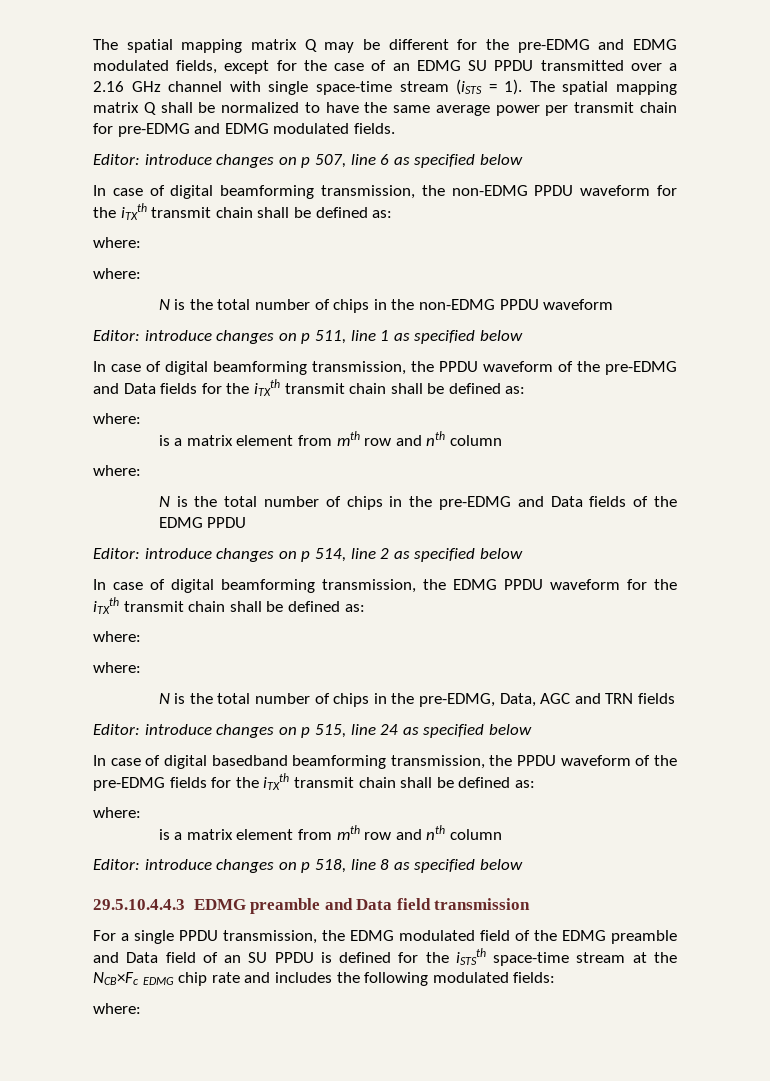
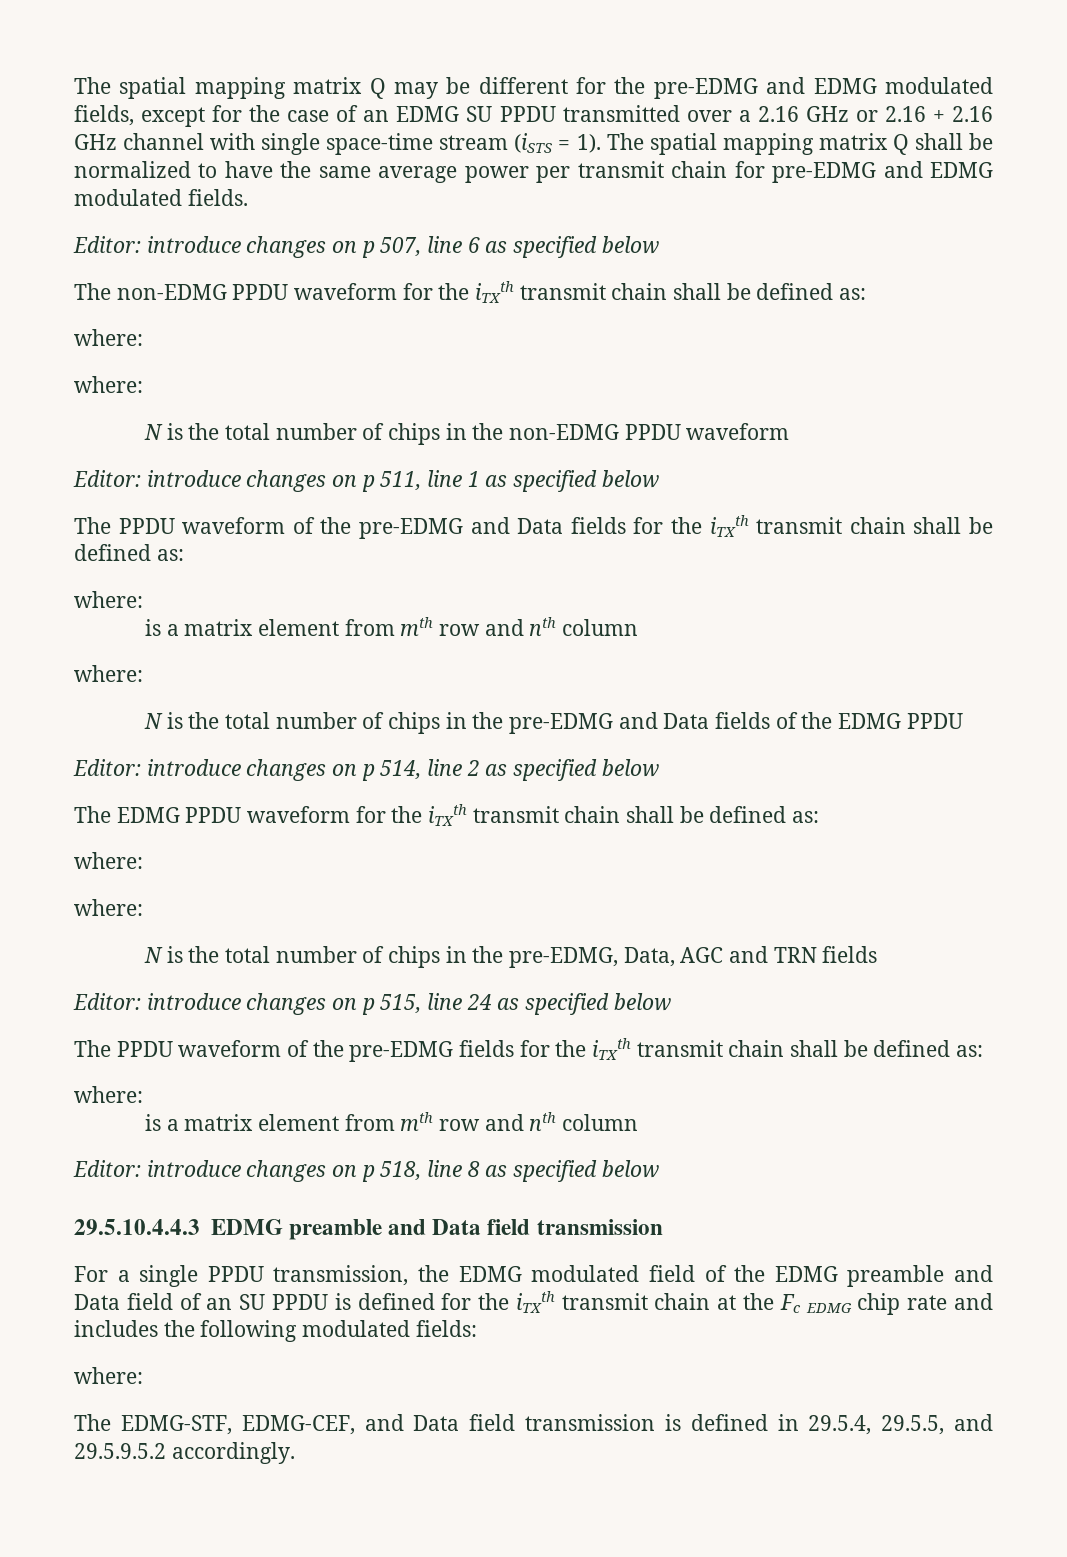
- The spatial mapping matrix Q may be different for the pre-EDMG and EDMG modulated fields, except for the case of an EDMG SU PPDU transmitted over a 2.16 GHz channel with single space-time stream (iSTS = 1).
+ The spatial mapping matrix Q may be different for the pre-EDMG and EDMG modulated fields, except for the case of an EDMG SU PPDU transmitted over a 2.16 GHz or 2.16 + 2.16 GHz channel with single space-time stream (iSTS = 1).
- In case of digital beamforming transmission, the non-EDMG PPDU waveform for the iTXth transmit chain shall be defined as:
+ The non-EDMG PPDU waveform for the iTXth transmit chain shall be defined as:
- In case of digital beamforming transmission, the PPDU waveform of the pre-EDMG and Data fields for the iTXth transmit chain shall be defined as:
+ The PPDU waveform of the pre-EDMG and Data fields for the iTXth transmit chain shall be defined as:
- In case of digital beamforming transmission, the EDMG PPDU waveform for the iTXth transmit chain shall be defined as:
+ The EDMG PPDU waveform for the iTXth transmit chain shall be defined as:
- In case of digital basedband beamforming transmission, the PPDU waveform of the pre-EDMG fields for the iTXth transmit chain shall be defined as:
+ The PPDU waveform of the pre-EDMG fields for the iTXth transmit chain shall be defined as:
- For a single PPDU transmission, the EDMG modulated field of the EDMG preamble and Data field of an SU PPDU is defined for the iSTSth space-time stream at the NCB×Fc EDMG chip rate and includes the following modulated fields:
+ For a single PPDU transmission, the EDMG modulated field of the EDMG preamble and Data field of an SU PPDU is defined for the iTXth transmit chain at the Fc EDMG chip rate and includes the following modulated fields:
+ The EDMG-STF, EDMG-CEF, and Data field transmission is defined in 29.5.4, 29.5.5, and 29.5.9.5.2 accordingly.

